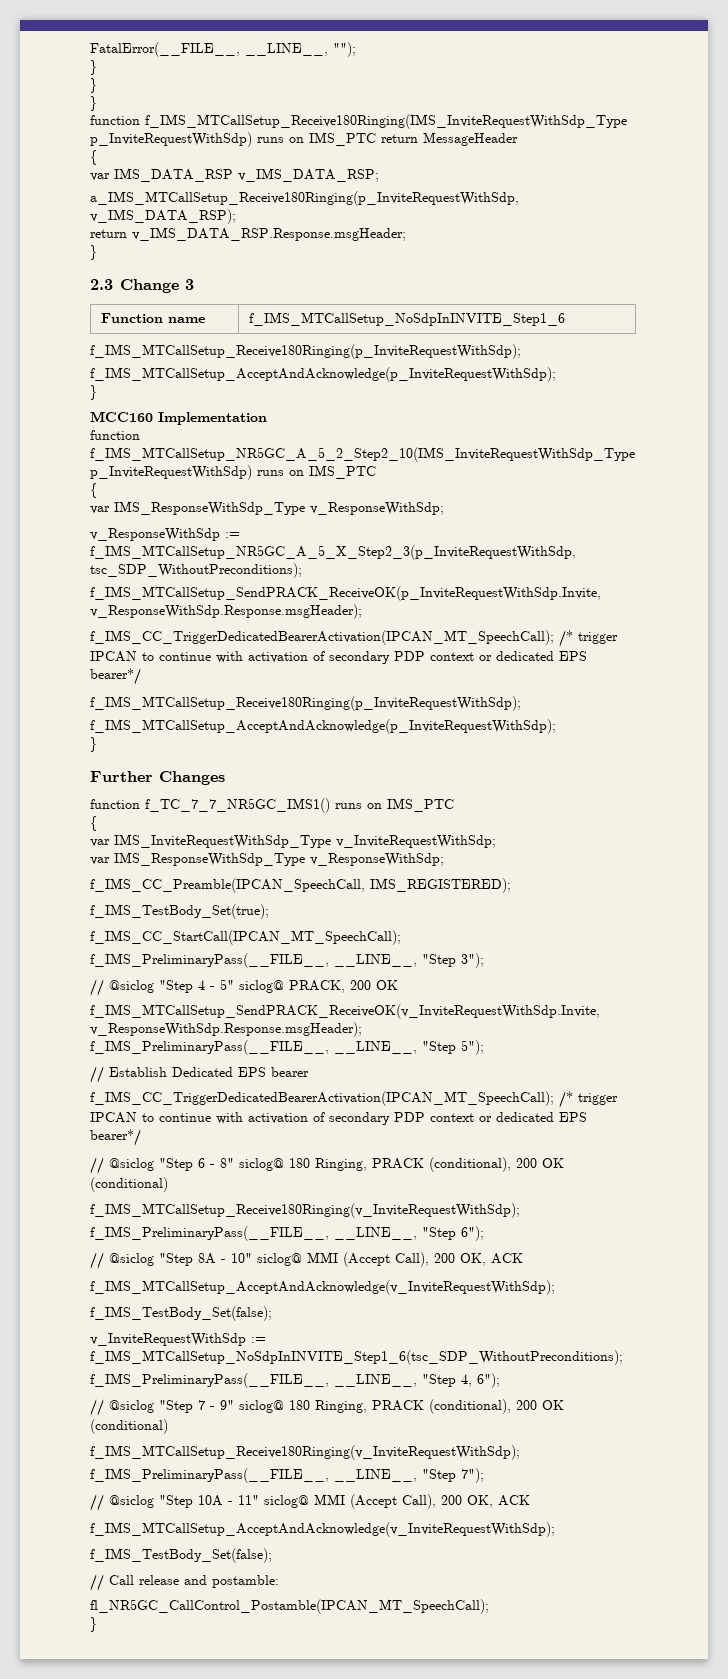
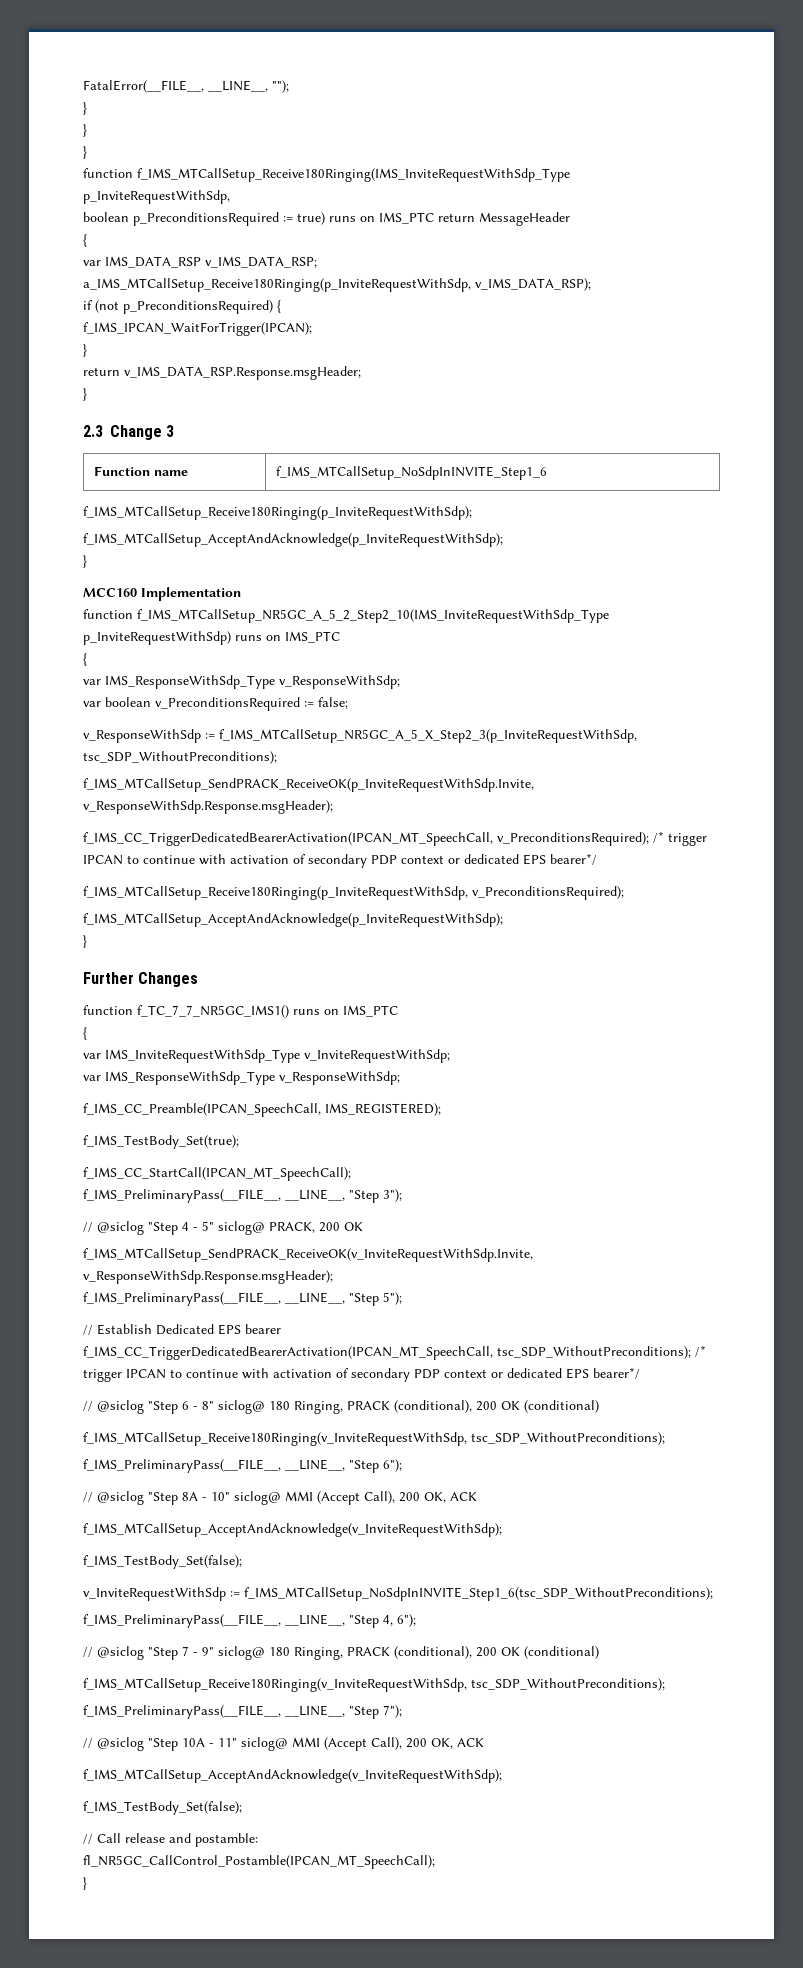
- function f_IMS_MTCallSetup_Receive180Ringing(IMS_InviteRequestWithSdp_Type p_InviteRequestWithSdp) runs on IMS_PTC return MessageHeader
+ function f_IMS_MTCallSetup_Receive180Ringing(IMS_InviteRequestWithSdp_Type p_InviteRequestWithSdp,
+ boolean p_PreconditionsRequired := true) runs on IMS_PTC return MessageHeader
+ if (not p_PreconditionsRequired) {
+ f_IMS_IPCAN_WaitForTrigger(IPCAN);
+ }
+ var boolean v_PreconditionsRequired := false;
  f_IMS_MTCallSetup_SendPRACK_ReceiveOK(p_InviteRequestWithSdp.Invite, v_ResponseWithSdp.Response.msgHeader);
- f_IMS_CC_TriggerDedicatedBearerActivation(IPCAN_MT_SpeechCall); /* trigger IPCAN to continue with activation of secondary PDP context or dedicated EPS bearer*/
- f_IMS_MTCallSetup_Receive180Ringing(p_InviteRequestWithSdp);
+ f_IMS_CC_TriggerDedicatedBearerActivation(IPCAN_MT_SpeechCall, v_PreconditionsRequired); /* trigger IPCAN to continue with activation of secondary PDP context or dedicated EPS bearer*/
+ f_IMS_MTCallSetup_Receive180Ringing(p_InviteRequestWithSdp, v_PreconditionsRequired);
  // Establish Dedicated EPS bearer
- f_IMS_CC_TriggerDedicatedBearerActivation(IPCAN_MT_SpeechCall); /* trigger IPCAN to continue with activation of secondary PDP context or dedicated EPS bearer*/
+ f_IMS_CC_TriggerDedicatedBearerActivation(IPCAN_MT_SpeechCall, tsc_SDP_WithoutPreconditions); /* trigger IPCAN to continue with activation of secondary PDP context or dedicated EPS bearer*/
  // @siclog "Step 6 - 8" siclog@ 180 Ringing, PRACK (conditional), 200 OK (conditional)
- f_IMS_MTCallSetup_Receive180Ringing(v_InviteRequestWithSdp);
+ f_IMS_MTCallSetup_Receive180Ringing(v_InviteRequestWithSdp, tsc_SDP_WithoutPreconditions);
  // @siclog "Step 7 - 9" siclog@ 180 Ringing, PRACK (conditional), 200 OK (conditional)
- f_IMS_MTCallSetup_Receive180Ringing(v_InviteRequestWithSdp);
+ f_IMS_MTCallSetup_Receive180Ringing(v_InviteRequestWithSdp, tsc_SDP_WithoutPreconditions);

